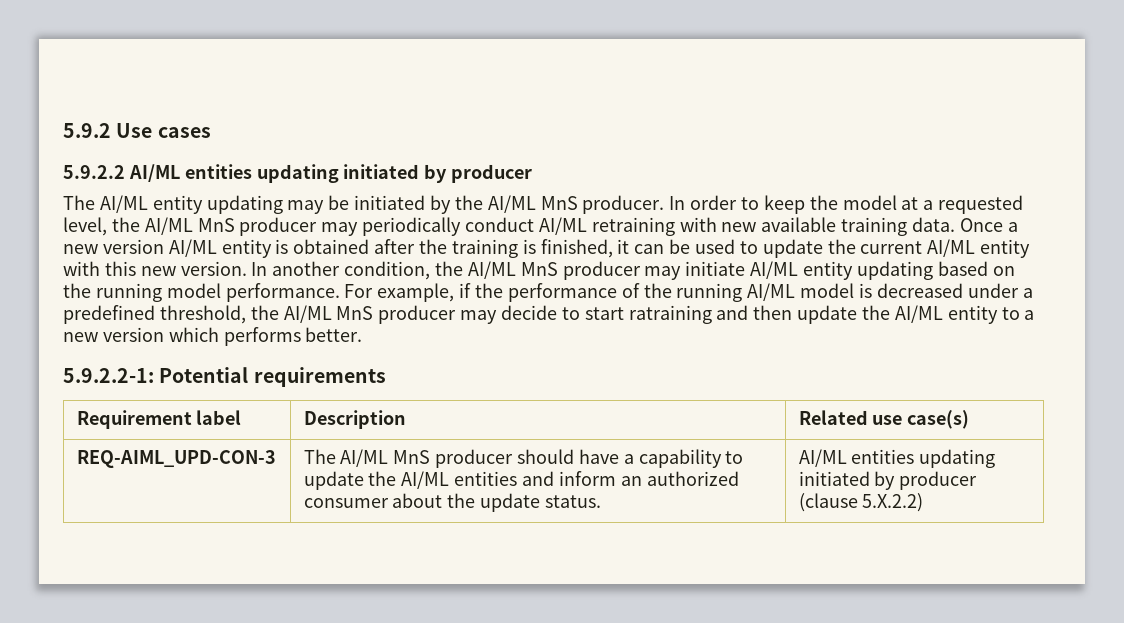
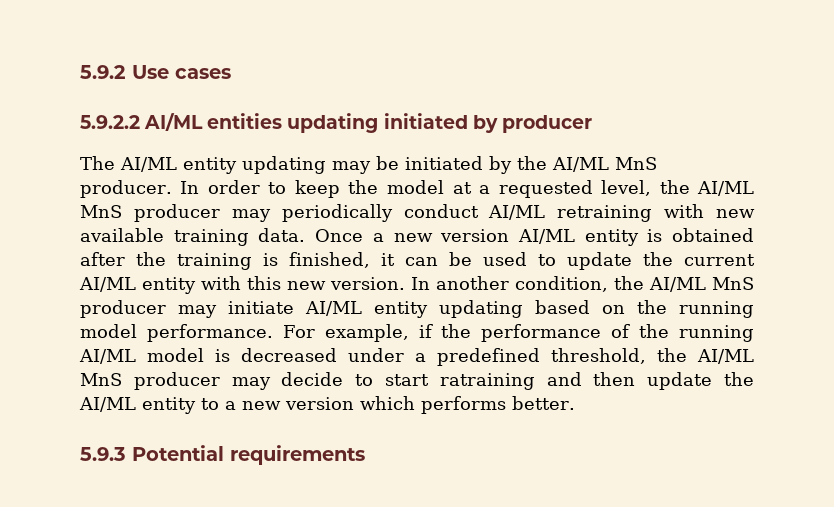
- 5.9.2.2-1: Potential requirements
+ 5.9.3 Potential requirements
- Requirement label | Description | Related use case(s)
- REQ-AIML_UPD-CON-3 | The AI/ML MnS producer should have a capability to update the AI/ML entities and inform an authorized consumer about the update status. | AI/ML entities updating initiated by producer (clause 5.X.2.2)

